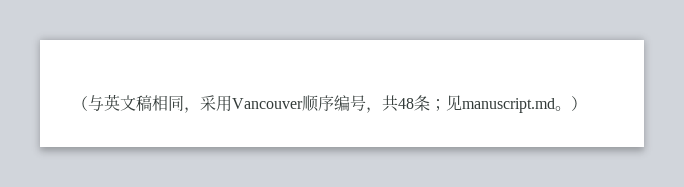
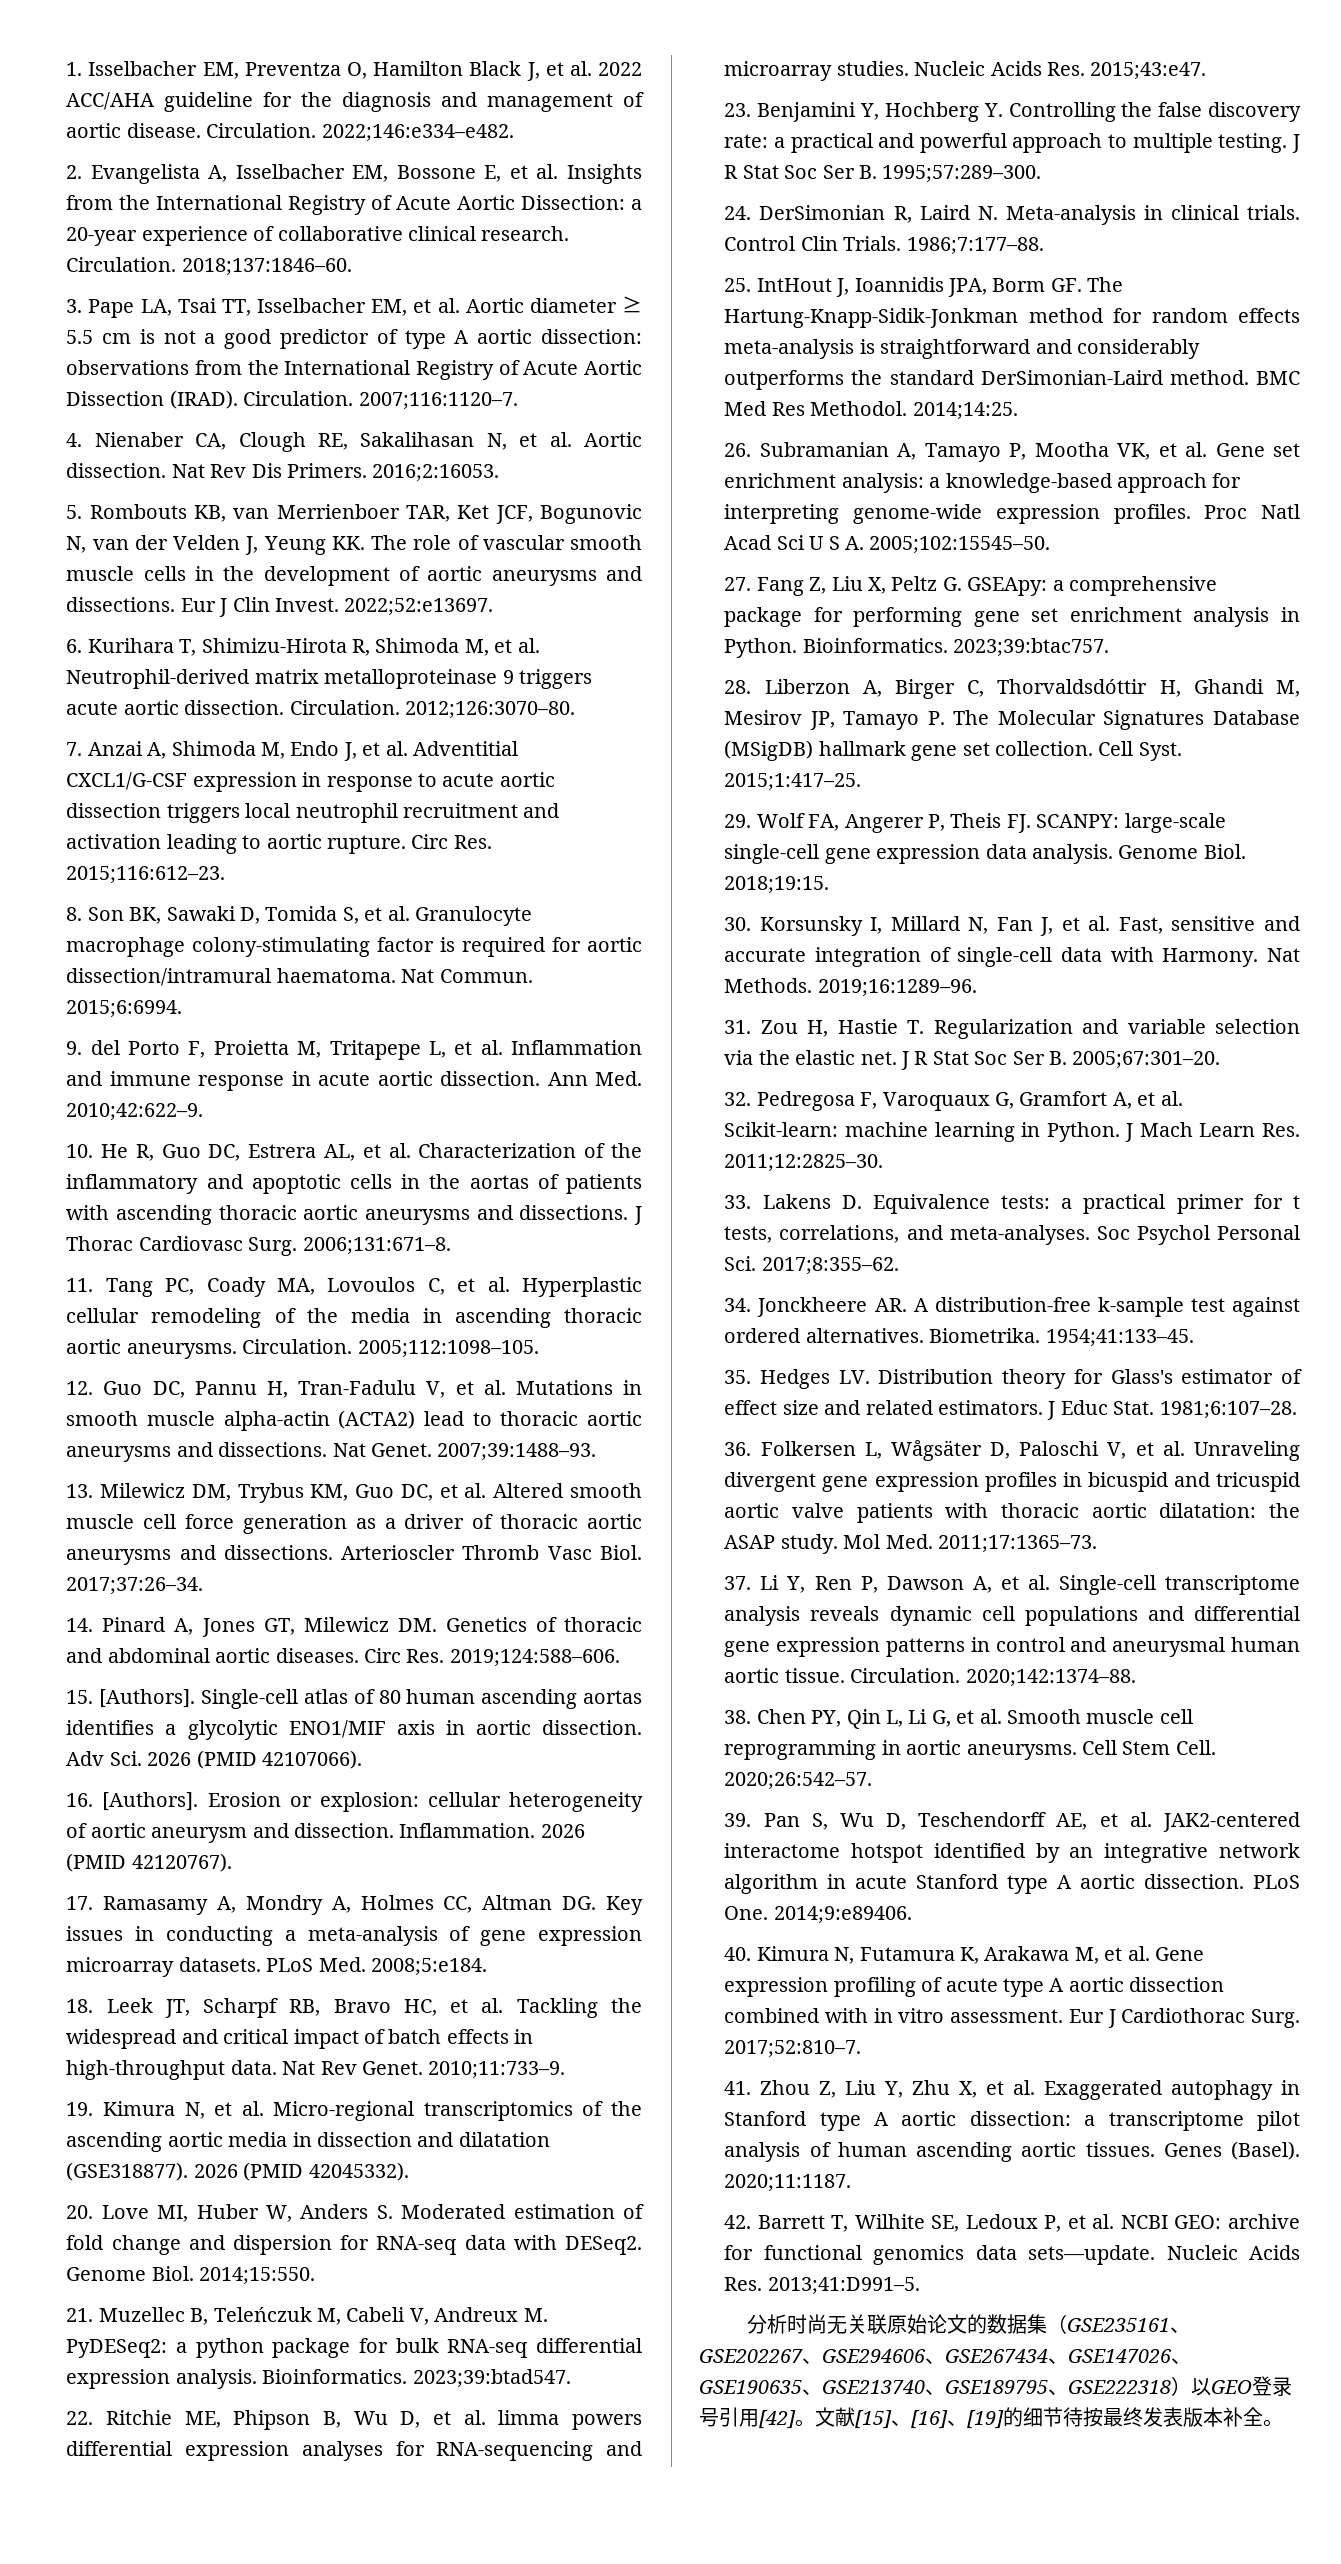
- （与英文稿相同，采用Vancouver顺序编号，共48条；见manuscript.md。）
+ 1. Isselbacher EM, Preventza O, Hamilton Black J, et al. 2022 ACC/AHA guideline for the diagnosis and management of aortic disease. Circulation. 2022;146:e334–e482.
+ 2. Evangelista A, Isselbacher EM, Bossone E, et al. Insights from the International Registry of Acute Aortic Dissection: a 20-year experience of collaborative clinical research. Circulation. 2018;137:1846–60.
+ 3. Pape LA, Tsai TT, Isselbacher EM, et al. Aortic diameter ≥ 5.5 cm is not a good predictor of type A aortic dissection: observations from the International Registry of Acute Aortic Dissection (IRAD). Circulation. 2007;116:1120–7.
+ 4. Nienaber CA, Clough RE, Sakalihasan N, et al. Aortic dissection. Nat Rev Dis Primers. 2016;2:16053.
+ 5. Rombouts KB, van Merrienboer TAR, Ket JCF, Bogunovic N, van der Velden J, Yeung KK. The role of vascular smooth muscle cells in the development of aortic aneurysms and dissections. Eur J Clin Invest. 2022;52:e13697.
+ 6. Kurihara T, Shimizu-Hirota R, Shimoda M, et al. Neutrophil-derived matrix metalloproteinase 9 triggers acute aortic dissection. Circulation. 2012;126:3070–80.
+ 7. Anzai A, Shimoda M, Endo J, et al. Adventitial CXCL1/G-CSF expression in response to acute aortic dissection triggers local neutrophil recruitment and activation leading to aortic rupture. Circ Res. 2015;116:612–23.
+ 8. Son BK, Sawaki D, Tomida S, et al. Granulocyte macrophage colony-stimulating factor is required for aortic dissection/intramural haematoma. Nat Commun. 2015;6:6994.
+ 9. del Porto F, Proietta M, Tritapepe L, et al. Inflammation and immune response in acute aortic dissection. Ann Med. 2010;42:622–9.
+ 10. He R, Guo DC, Estrera AL, et al. Characterization of the inflammatory and apoptotic cells in the aortas of patients with ascending thoracic aortic aneurysms and dissections. J Thorac Cardiovasc Surg. 2006;131:671–8.
+ 11. Tang PC, Coady MA, Lovoulos C, et al. Hyperplastic cellular remodeling of the media in ascending thoracic aortic aneurysms. Circulation. 2005;112:1098–105.
+ 12. Guo DC, Pannu H, Tran-Fadulu V, et al. Mutations in smooth muscle alpha-actin (ACTA2) lead to thoracic aortic aneurysms and dissections. Nat Genet. 2007;39:1488–93.
+ 13. Milewicz DM, Trybus KM, Guo DC, et al. Altered smooth muscle cell force generation as a driver of thoracic aortic aneurysms and dissections. Arterioscler Thromb Vasc Biol. 2017;37:26–34.
+ 14. Pinard A, Jones GT, Milewicz DM. Genetics of thoracic and abdominal aortic diseases. Circ Res. 2019;124:588–606.
+ 15. [Authors]. Single-cell atlas of 80 human ascending aortas identifies a glycolytic ENO1/MIF axis in aortic dissection. Adv Sci. 2026 (PMID 42107066).
+ 16. [Authors]. Erosion or explosion: cellular heterogeneity of aortic aneurysm and dissection. Inflammation. 2026 (PMID 42120767).
+ 17. Ramasamy A, Mondry A, Holmes CC, Altman DG. Key issues in conducting a meta-analysis of gene expression microarray datasets. PLoS Med. 2008;5:e184.
+ 18. Leek JT, Scharpf RB, Bravo HC, et al. Tackling the widespread and critical impact of batch effects in high-throughput data. Nat Rev Genet. 2010;11:733–9.
+ 19. Kimura N, et al. Micro-regional transcriptomics of the ascending aortic media in dissection and dilatation (GSE318877). 2026 (PMID 42045332).
+ 20. Love MI, Huber W, Anders S. Moderated estimation of fold change and dispersion for RNA-seq data with DESeq2. Genome Biol. 2014;15:550.
+ 21. Muzellec B, Teleńczuk M, Cabeli V, Andreux M. PyDESeq2: a python package for bulk RNA-seq differential expression analysis. Bioinformatics. 2023;39:btad547.
+ 22. Ritchie ME, Phipson B, Wu D, et al. limma powers differential expression analyses for RNA-sequencing and microarray studies. Nucleic Acids Res. 2015;43:e47.
+ 23. Benjamini Y, Hochberg Y. Controlling the false discovery rate: a practical and powerful approach to multiple testing. J R Stat Soc Ser B. 1995;57:289–300.
+ 24. DerSimonian R, Laird N. Meta-analysis in clinical trials. Control Clin Trials. 1986;7:177–88.
+ 25. IntHout J, Ioannidis JPA, Borm GF. The Hartung-Knapp-Sidik-Jonkman method for random effects meta-analysis is straightforward and considerably outperforms the standard DerSimonian-Laird method. BMC Med Res Methodol. 2014;14:25.
+ 26. Subramanian A, Tamayo P, Mootha VK, et al. Gene set enrichment analysis: a knowledge-based approach for interpreting genome-wide expression profiles. Proc Natl Acad Sci U S A. 2005;102:15545–50.
+ 27. Fang Z, Liu X, Peltz G. GSEApy: a comprehensive package for performing gene set enrichment analysis in Python. Bioinformatics. 2023;39:btac757.
+ 28. Liberzon A, Birger C, Thorvaldsdóttir H, Ghandi M, Mesirov JP, Tamayo P. The Molecular Signatures Database (MSigDB) hallmark gene set collection. Cell Syst. 2015;1:417–25.
+ 29. Wolf FA, Angerer P, Theis FJ. SCANPY: large-scale single-cell gene expression data analysis. Genome Biol. 2018;19:15.
+ 30. Korsunsky I, Millard N, Fan J, et al. Fast, sensitive and accurate integration of single-cell data with Harmony. Nat Methods. 2019;16:1289–96.
+ 31. Zou H, Hastie T. Regularization and variable selection via the elastic net. J R Stat Soc Ser B. 2005;67:301–20.
+ 32. Pedregosa F, Varoquaux G, Gramfort A, et al. Scikit-learn: machine learning in Python. J Mach Learn Res. 2011;12:2825–30.
+ 33. Lakens D. Equivalence tests: a practical primer for t tests, correlations, and meta-analyses. Soc Psychol Personal Sci. 2017;8:355–62.
+ 34. Jonckheere AR. A distribution-free k-sample test against ordered alternatives. Biometrika. 1954;41:133–45.
+ 35. Hedges LV. Distribution theory for Glass's estimator of effect size and related estimators. J Educ Stat. 1981;6:107–28.
+ 36. Folkersen L, Wågsäter D, Paloschi V, et al. Unraveling divergent gene expression profiles in bicuspid and tricuspid aortic valve patients with thoracic aortic dilatation: the ASAP study. Mol Med. 2011;17:1365–73.
+ 37. Li Y, Ren P, Dawson A, et al. Single-cell transcriptome analysis reveals dynamic cell populations and differential gene expression patterns in control and aneurysmal human aortic tissue. Circulation. 2020;142:1374–88.
+ 38. Chen PY, Qin L, Li G, et al. Smooth muscle cell reprogramming in aortic aneurysms. Cell Stem Cell. 2020;26:542–57.
+ 39. Pan S, Wu D, Teschendorff AE, et al. JAK2-centered interactome hotspot identified by an integrative network algorithm in acute Stanford type A aortic dissection. PLoS One. 2014;9:e89406.
+ 40. Kimura N, Futamura K, Arakawa M, et al. Gene expression profiling of acute type A aortic dissection combined with in vitro assessment. Eur J Cardiothorac Surg. 2017;52:810–7.
+ 41. Zhou Z, Liu Y, Zhu X, et al. Exaggerated autophagy in Stanford type A aortic dissection: a transcriptome pilot analysis of human ascending aortic tissues. Genes (Basel). 2020;11:1187.
+ 42. Barrett T, Wilhite SE, Ledoux P, et al. NCBI GEO: archive for functional genomics data sets—update. Nucleic Acids Res. 2013;41:D991–5.
+ 分析时尚无关联原始论文的数据集（GSE235161、GSE202267、GSE294606、GSE267434、GSE147026、GSE190635、GSE213740、GSE189795、GSE222318）以GEO登录号引用[42]。文献[15]、[16]、[19]的细节待按最终发表版本补全。

